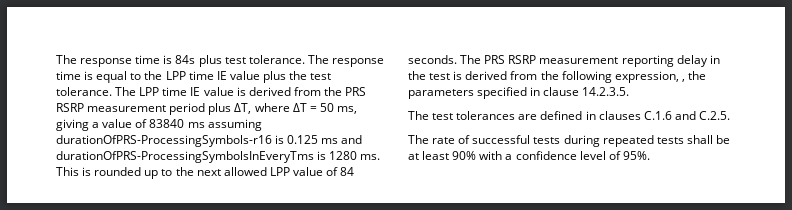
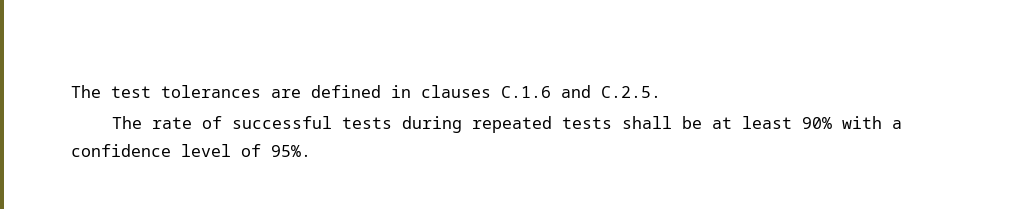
- The response time is 84s plus test tolerance. The response time is equal to the LPP time IE value plus the test tolerance. The LPP time IE value is derived from the PRS RSRP measurement period plus ΔT, where ΔT = 50 ms, giving a value of 83840 ms assuming durationOfPRS-ProcessingSymbols-r16 is 0.125 ms and durationOfPRS-ProcessingSymbolsInEveryTms is 1280 ms. This is rounded up to the next allowed LPP value of 84 seconds. The PRS RSRP measurement reporting delay in the test is derived from the following expression, , the parameters specified in clause 14.2.3.5.

